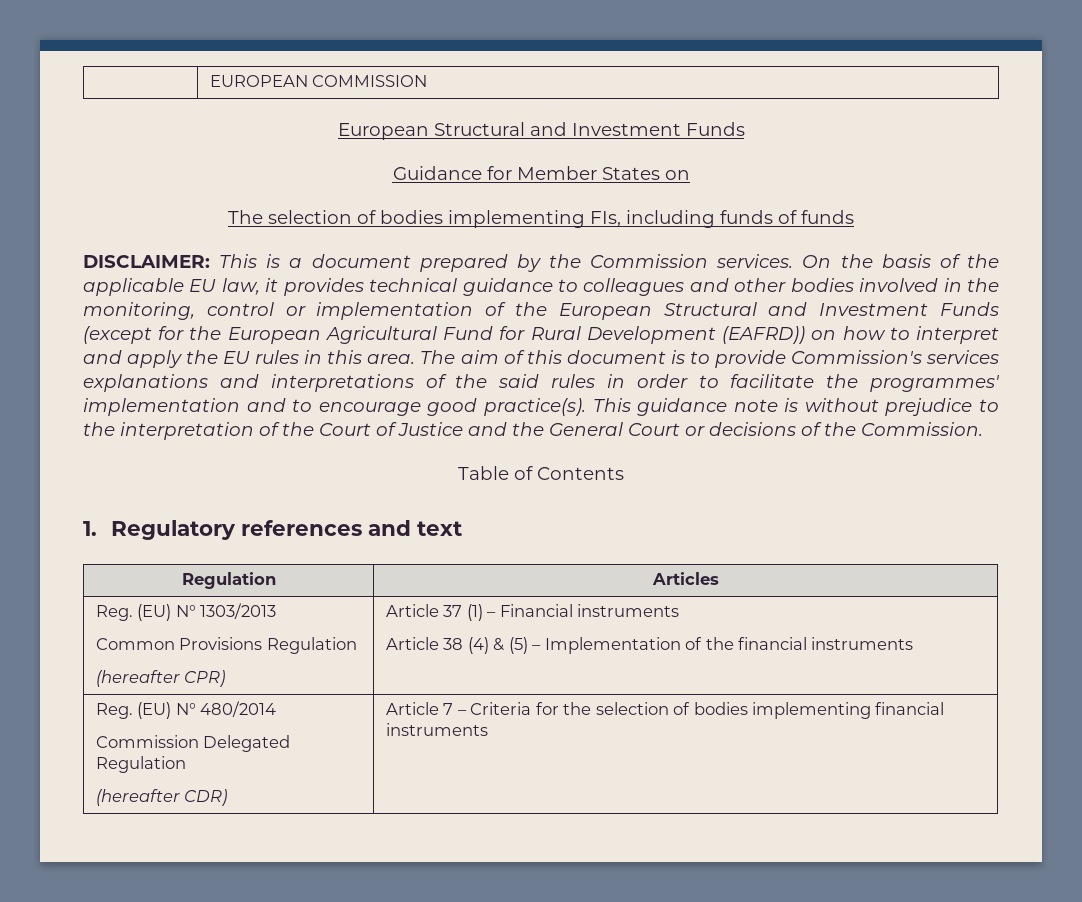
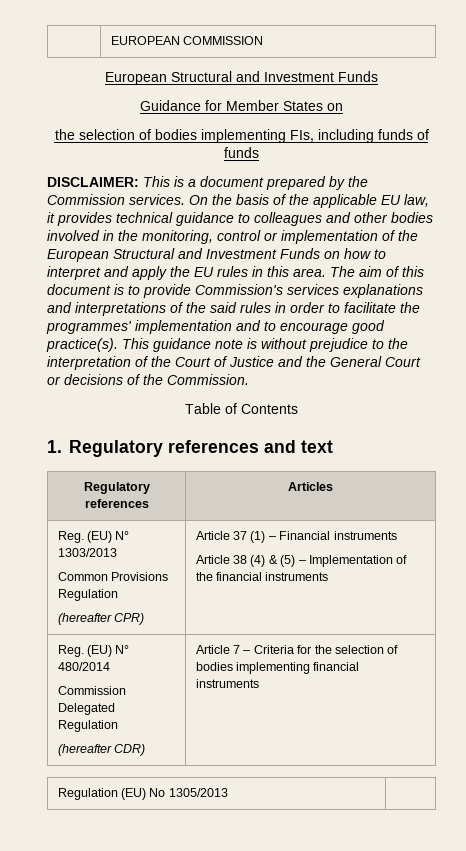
- The selection of bodies implementing FIs, including funds of funds
+ the selection of bodies implementing FIs, including funds of funds
- On the basis of the applicable EU law, it provides technical guidance to colleagues and other bodies involved in the monitoring, control or implementation of the European Structural and Investment Funds (except for the European Agricultural Fund for Rural Development (EAFRD)) on how to interpret and apply the EU rules in this area.
+ On the basis of the applicable EU law, it provides technical guidance to colleagues and other bodies involved in the monitoring, control or implementation of the European Structural and Investment Funds on how to interpret and apply the EU rules in this area.
- Regulation | Articles
+ Regulatory references | Articles
+ Regulation (EU) No 1305/2013 |

